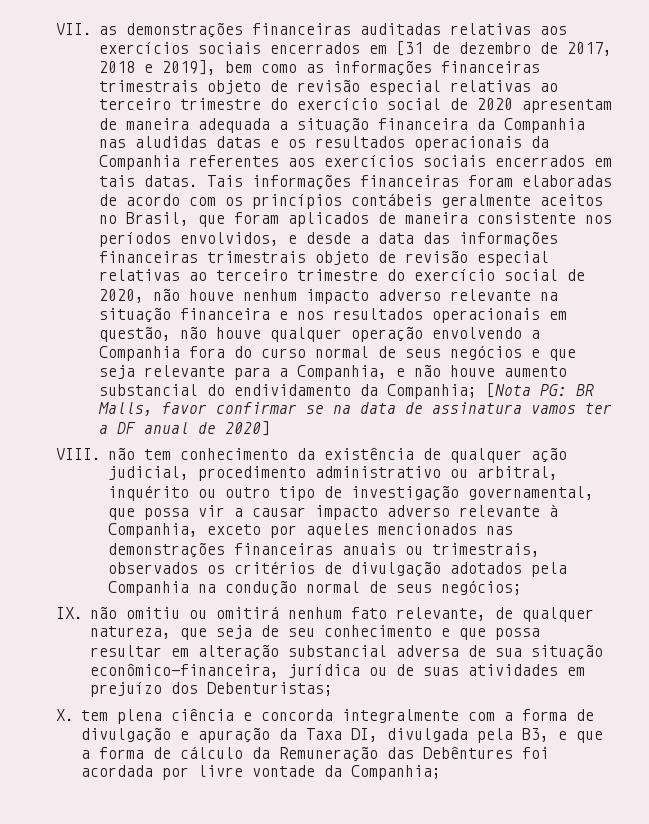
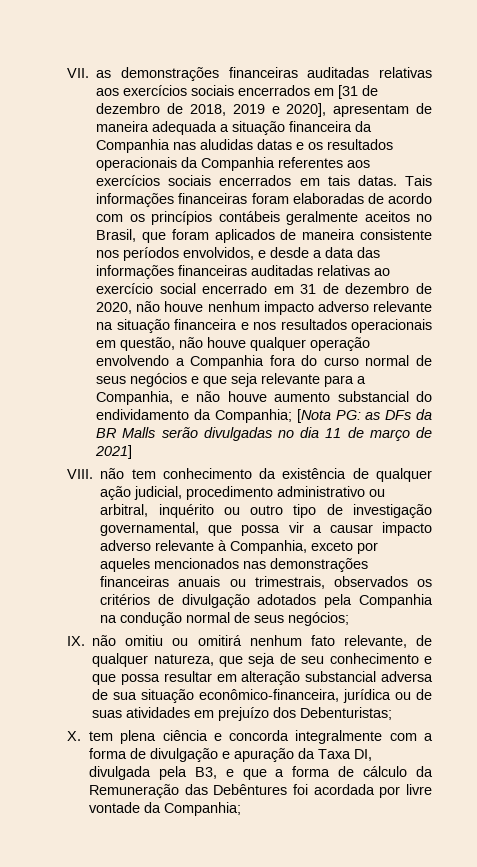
- VII. as demonstrações financeiras auditadas relativas aos exercícios sociais encerrados em [31 de dezembro de 2017, 2018 e 2019], bem como as informações financeiras trimestrais objeto de revisão especial relativas ao terceiro trimestre do exercício social de 2020 apresentam de maneira adequada a situação financeira da Companhia nas aludidas datas e os resultados operacionais da Companhia referentes aos exercícios sociais encerrados em tais datas.
+ VII. as demonstrações financeiras auditadas relativas aos exercícios sociais encerrados em [31 de dezembro de 2018, 2019 e 2020], apresentam de maneira adequada a situação financeira da Companhia nas aludidas datas e os resultados operacionais da Companhia referentes aos exercícios sociais encerrados em tais datas.
- Tais informações financeiras foram elaboradas de acordo com os princípios contábeis geralmente aceitos no Brasil, que foram aplicados de maneira consistente nos períodos envolvidos, e desde a data das informações financeiras trimestrais objeto de revisão especial relativas ao terceiro trimestre do exercício social de 2020, não houve nenhum impacto adverso relevante na situação financeira e nos resultados operacionais em questão, não houve qualquer operação envolvendo a Companhia fora do curso normal de seus negócios e que seja relevante para a Companhia, e não houve aumento substancial do endividamento da Companhia;
+ Tais informações financeiras foram elaboradas de acordo com os princípios contábeis geralmente aceitos no Brasil, que foram aplicados de maneira consistente nos períodos envolvidos, e desde a data das informações financeiras auditadas relativas ao exercício social encerrado em 31 de dezembro de 2020, não houve nenhum impacto adverso relevante na situação financeira e nos resultados operacionais em questão, não houve qualquer operação envolvendo a Companhia fora do curso normal de seus negócios e que seja relevante para a Companhia, e não houve aumento substancial do endividamento da Companhia;
- BR Malls, favor confirmar se na data de assinatura vamos ter a DF anual de 2020]
+ as DFs da BR Malls serão divulgadas no dia 11 de março de 2021]

